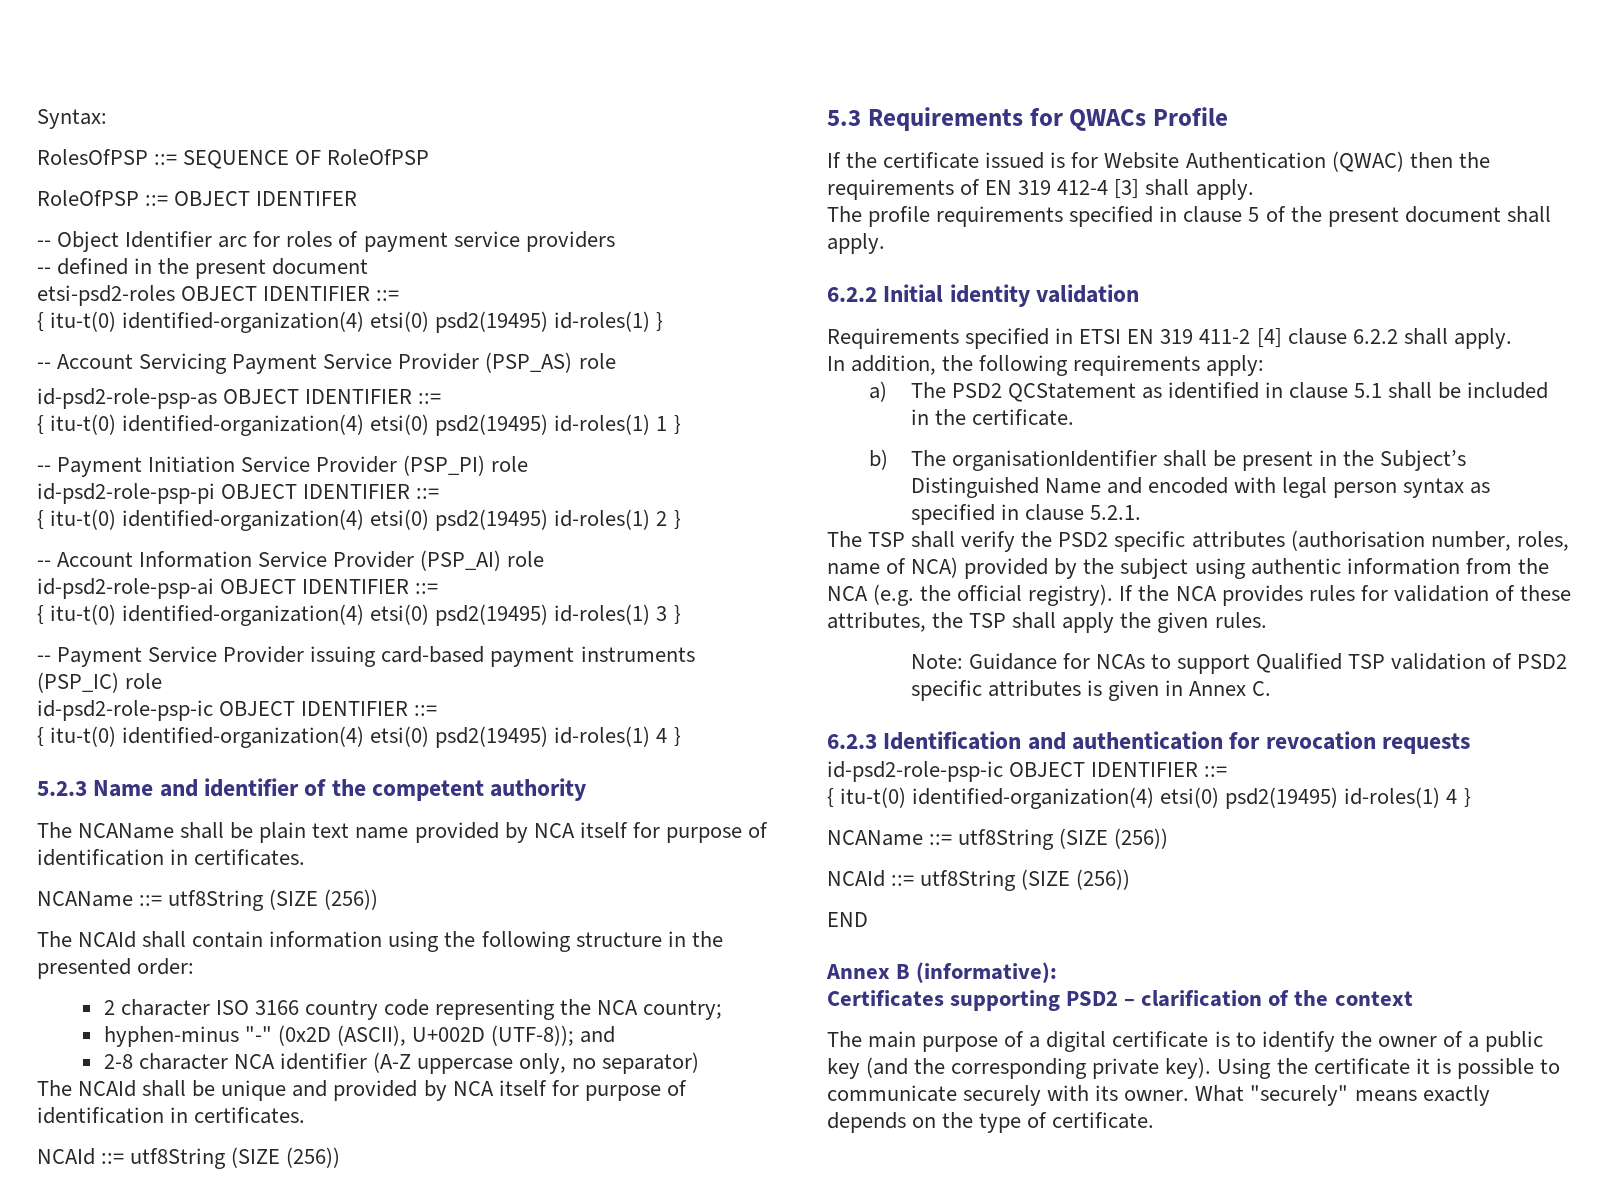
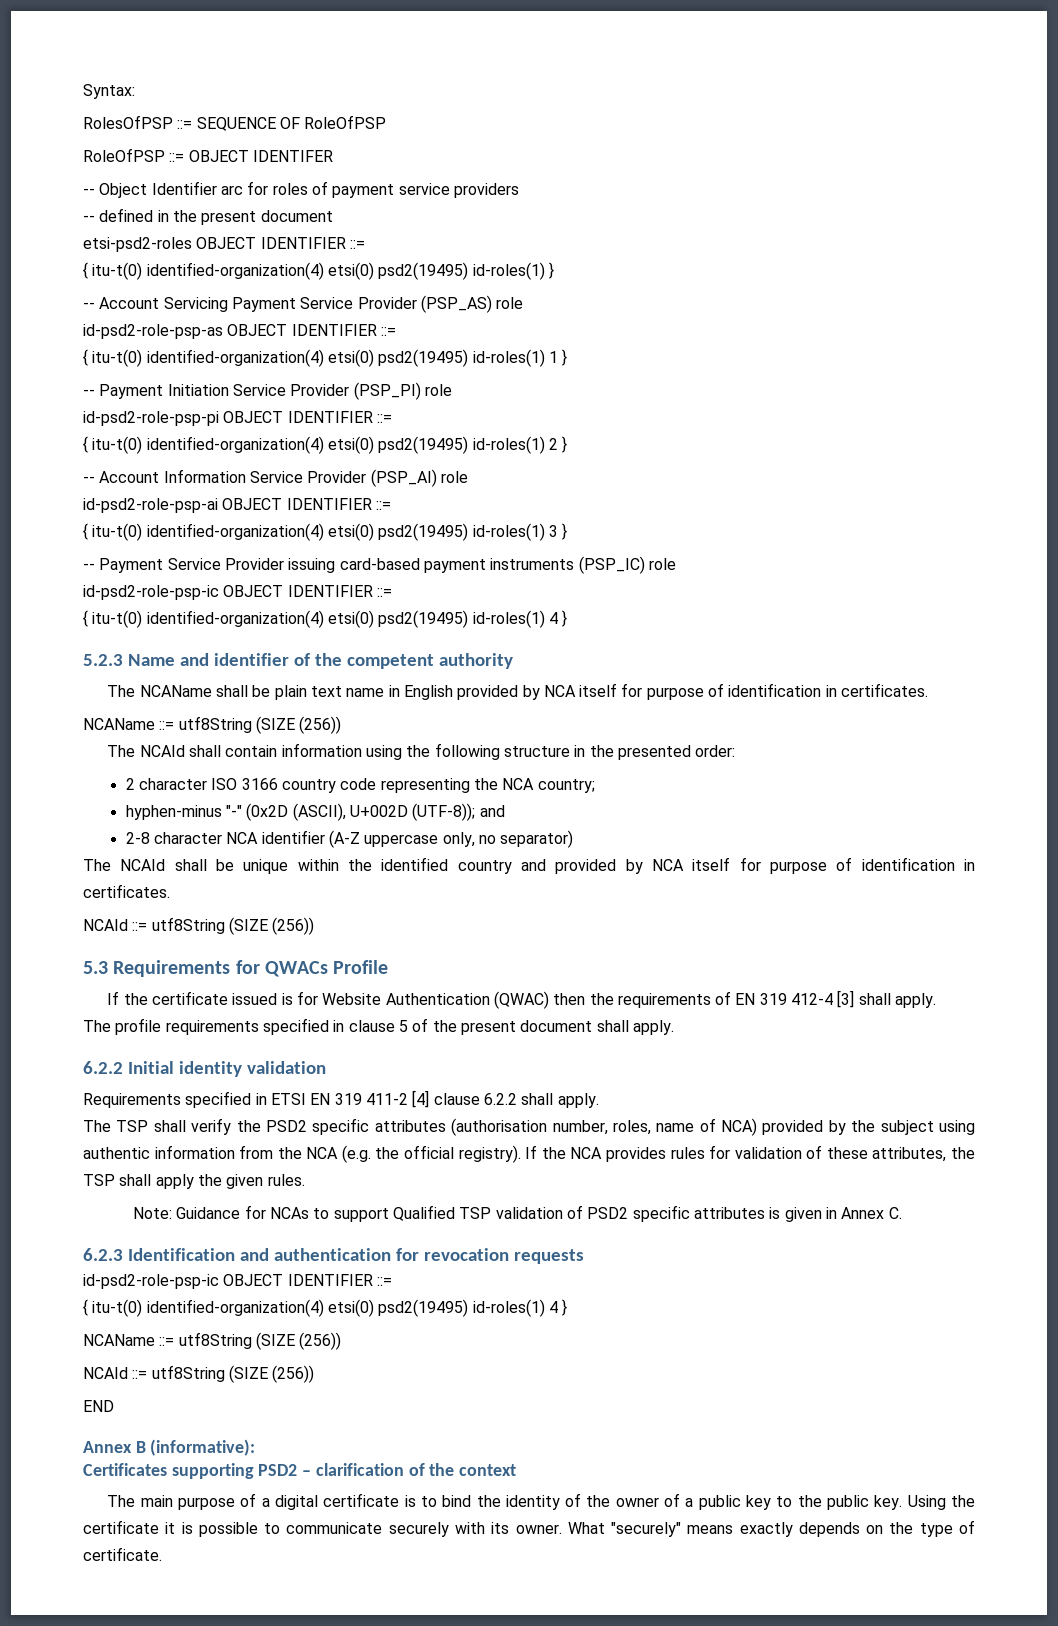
- The NCAName shall be plain text name provided by NCA itself for purpose of identification in certificates.
+ The NCAName shall be plain text name in English provided by NCA itself for purpose of identification in certificates.
- The NCAId shall be unique and provided by NCA itself for purpose of identification in certificates.
+ The NCAId shall be unique within the identified country and provided by NCA itself for purpose of identification in certificates.
- In addition, the following requirements apply:
- a) The PSD2 QCStatement as identified in clause 5.1 shall be included in the certificate.
- b) The organisationIdentifier shall be present in the Subject’s Distinguished Name and encoded with legal person syntax as specified in clause 5.2.1.
- The main purpose of a digital certificate is to identify the owner of a public key (and the corresponding private key).
+ The main purpose of a digital certificate is to bind the identity of the owner of a public key to the public key.

